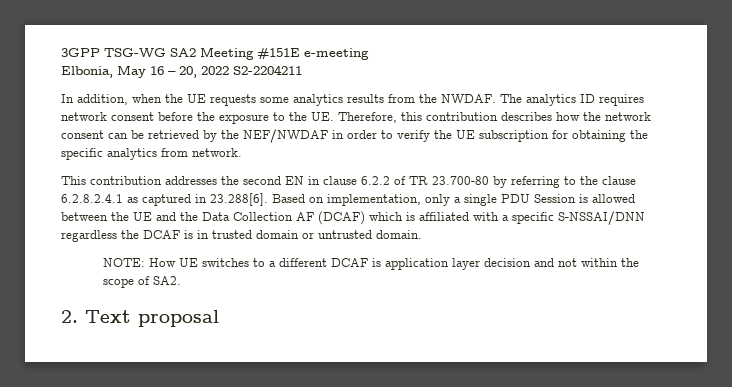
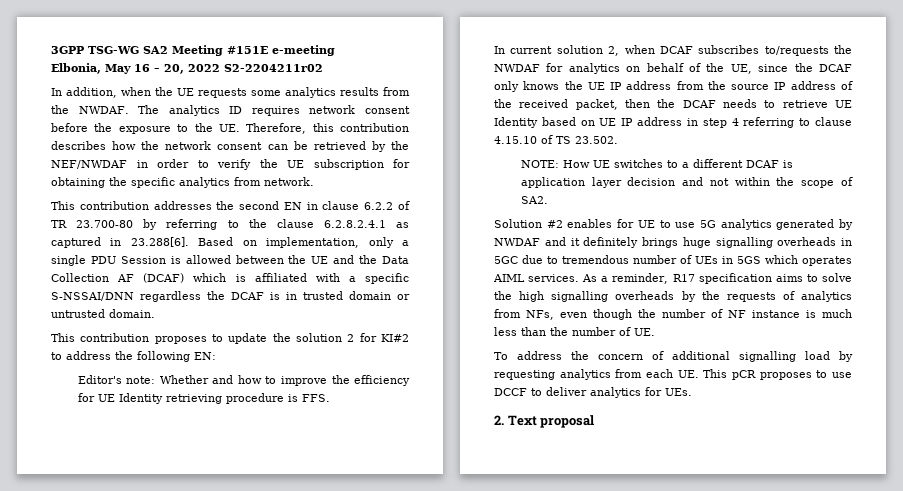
- Elbonia, May 16 – 20, 2022 S2-2204211
+ Elbonia, May 16 – 20, 2022 S2-2204211r02
+ This contribution proposes to update the solution 2 for KI#2 to address the following EN:
+ Editor's note: Whether and how to improve the efficiency for UE Identity retrieving procedure is FFS.
+ In current solution 2, when DCAF subscribes to/requests the NWDAF for analytics on behalf of the UE, since the DCAF only knows the UE IP address from the source IP address of the received packet, then the DCAF needs to retrieve UE Identity based on UE IP address in step 4 referring to clause 4.15.10 of TS 23.502.
+ Solution #2 enables for UE to use 5G analytics generated by NWDAF and it definitely brings huge signalling overheads in 5GC due to tremendous number of UEs in 5GS which operates AIML services. As a reminder, R17 specification aims to solve the high signalling overheads by the requests of analytics from NFs, even though the number of NF instance is much less than the number of UE.
+ To address the concern of additional signalling load by requesting analytics from each UE. This pCR proposes to use DCCF to deliver analytics for UEs.

